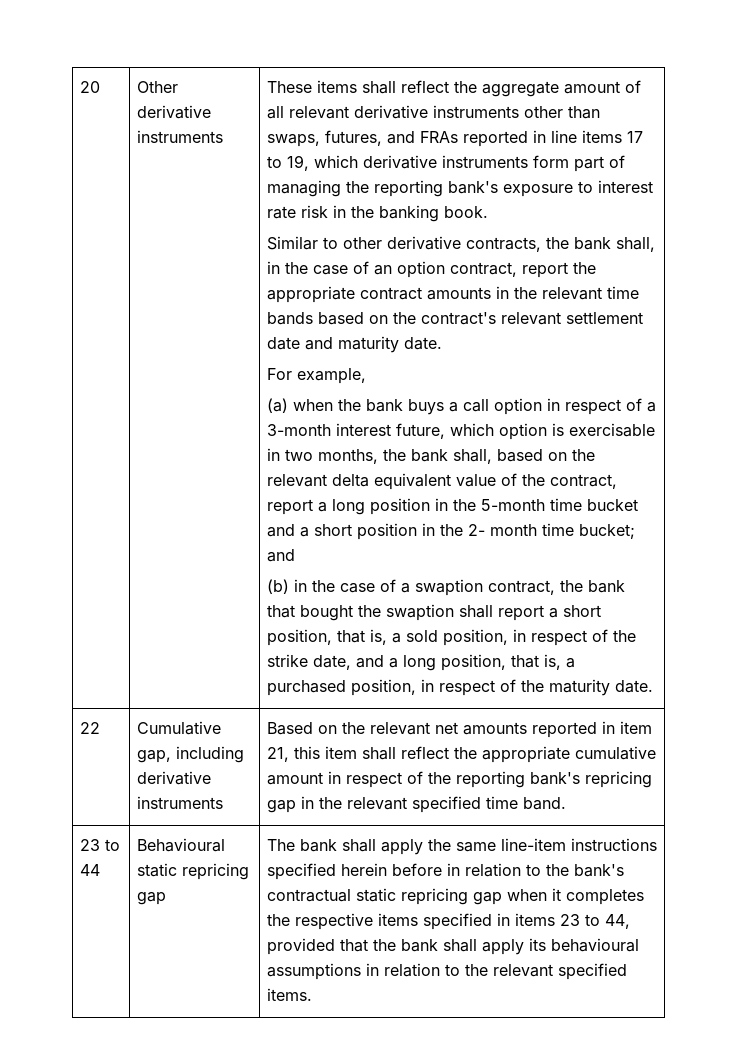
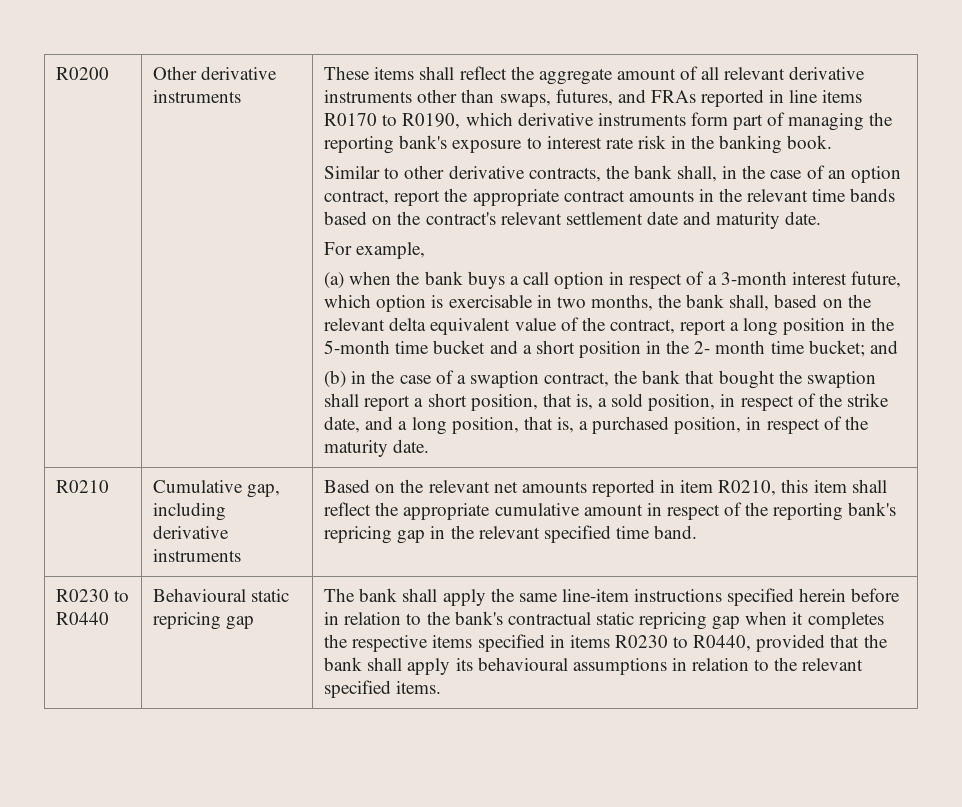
- 20
+ R0200
- These items shall reflect the aggregate amount of all relevant derivative instruments other than swaps, futures, and FRAs reported in line items 17 to 19, which derivative instruments form part of managing the reporting bank's exposure to interest rate risk in the banking book.
+ These items shall reflect the aggregate amount of all relevant derivative instruments other than swaps, futures, and FRAs reported in line items R0170 to R0190, which derivative instruments form part of managing the reporting bank's exposure to interest rate risk in the banking book.
- 22 | Cumulative gap, including derivative instruments | Based on the relevant net amounts reported in item 21, this item shall reflect the appropriate cumulative amount in respect of the reporting bank's repricing gap in the relevant specified time band.
+ R0210 | Cumulative gap, including derivative instruments | Based on the relevant net amounts reported in item R0210, this item shall reflect the appropriate cumulative amount in respect of the reporting bank's repricing gap in the relevant specified time band.
- 23 to 44
+ R0230 to R0440
- The bank shall apply the same line-item instructions specified herein before in relation to the bank's contractual static repricing gap when it completes the respective items specified in items 23 to 44, provided that the bank shall apply its behavioural assumptions in relation to the relevant specified items.
+ The bank shall apply the same line-item instructions specified herein before in relation to the bank's contractual static repricing gap when it completes the respective items specified in items R0230 to R0440, provided that the bank shall apply its behavioural assumptions in relation to the relevant specified items.

